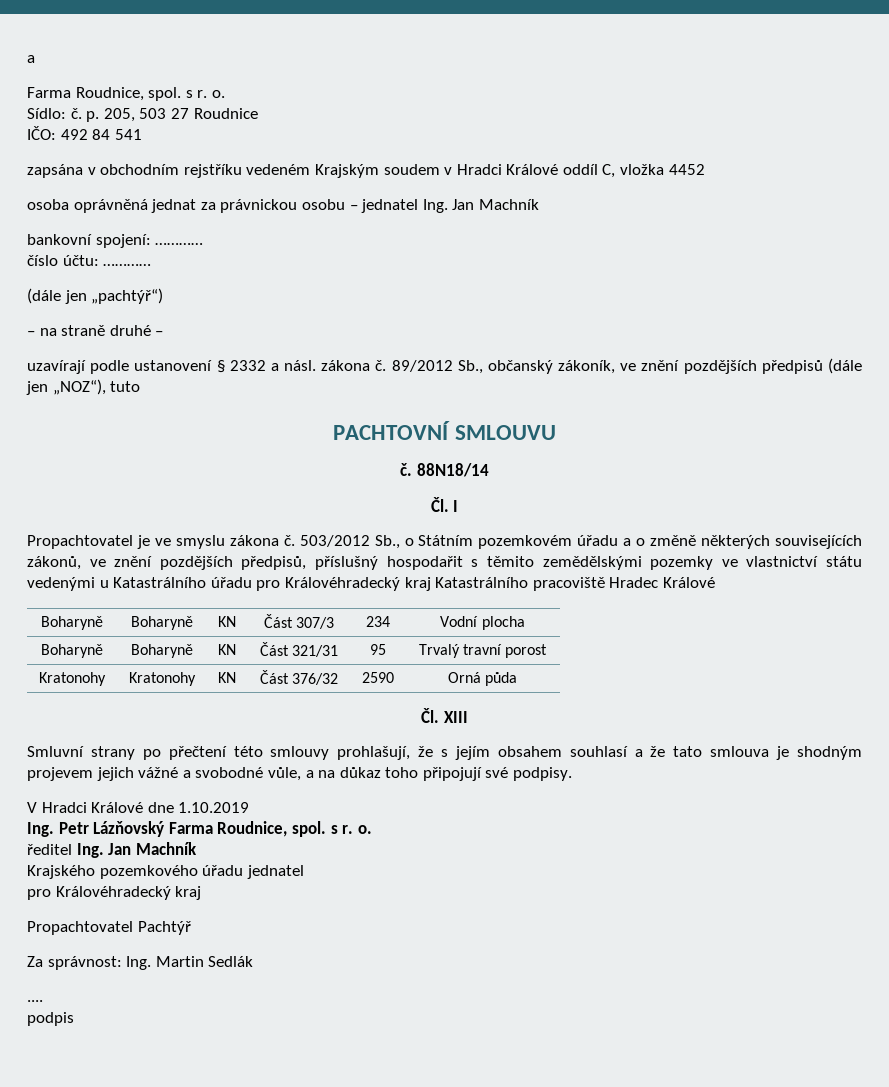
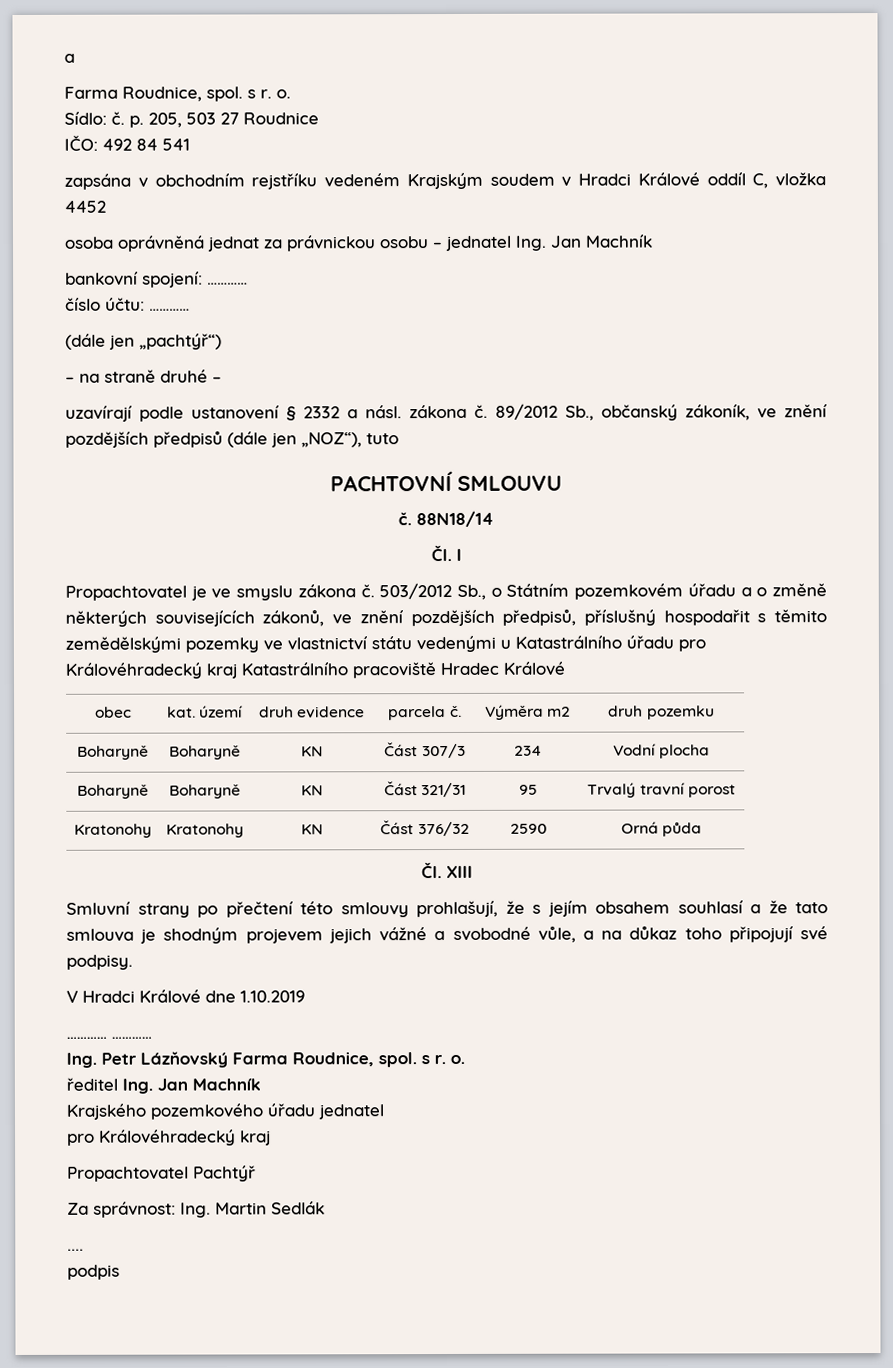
+ obec | kat. území | druh evidence | parcela č. | Výměra m2 | druh pozemku
+ ………… …………

